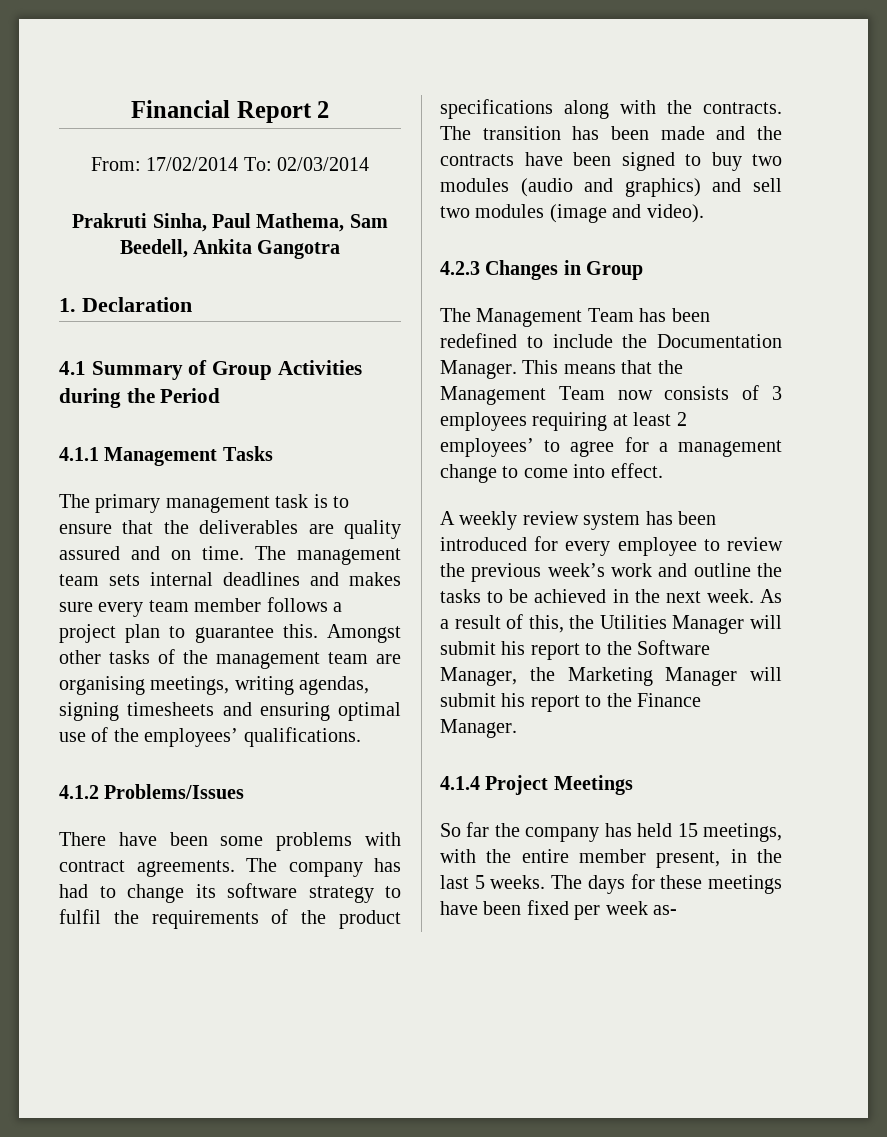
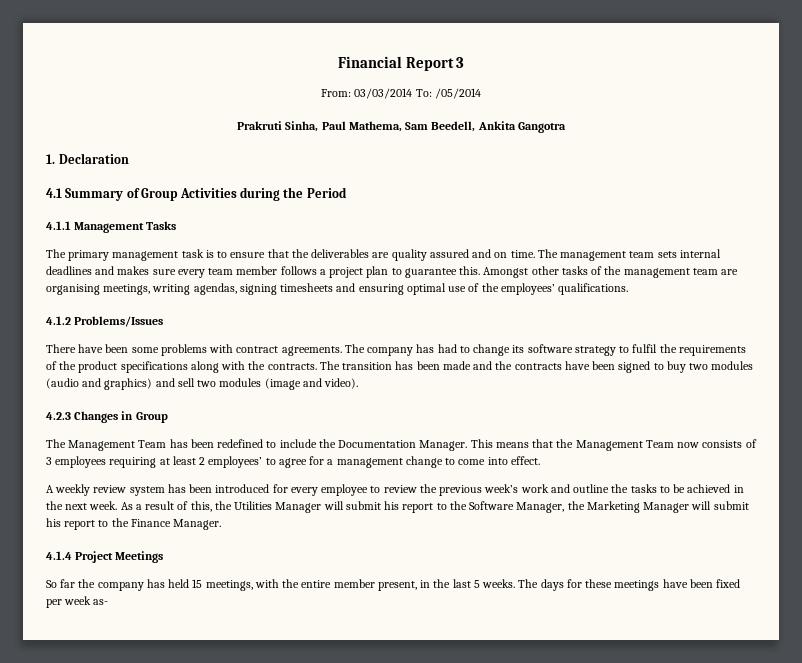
- Financial Report 2
+ Financial Report 3
- From: 17/02/2014 To: 02/03/2014
+ From: 03/03/2014 To: /05/2014

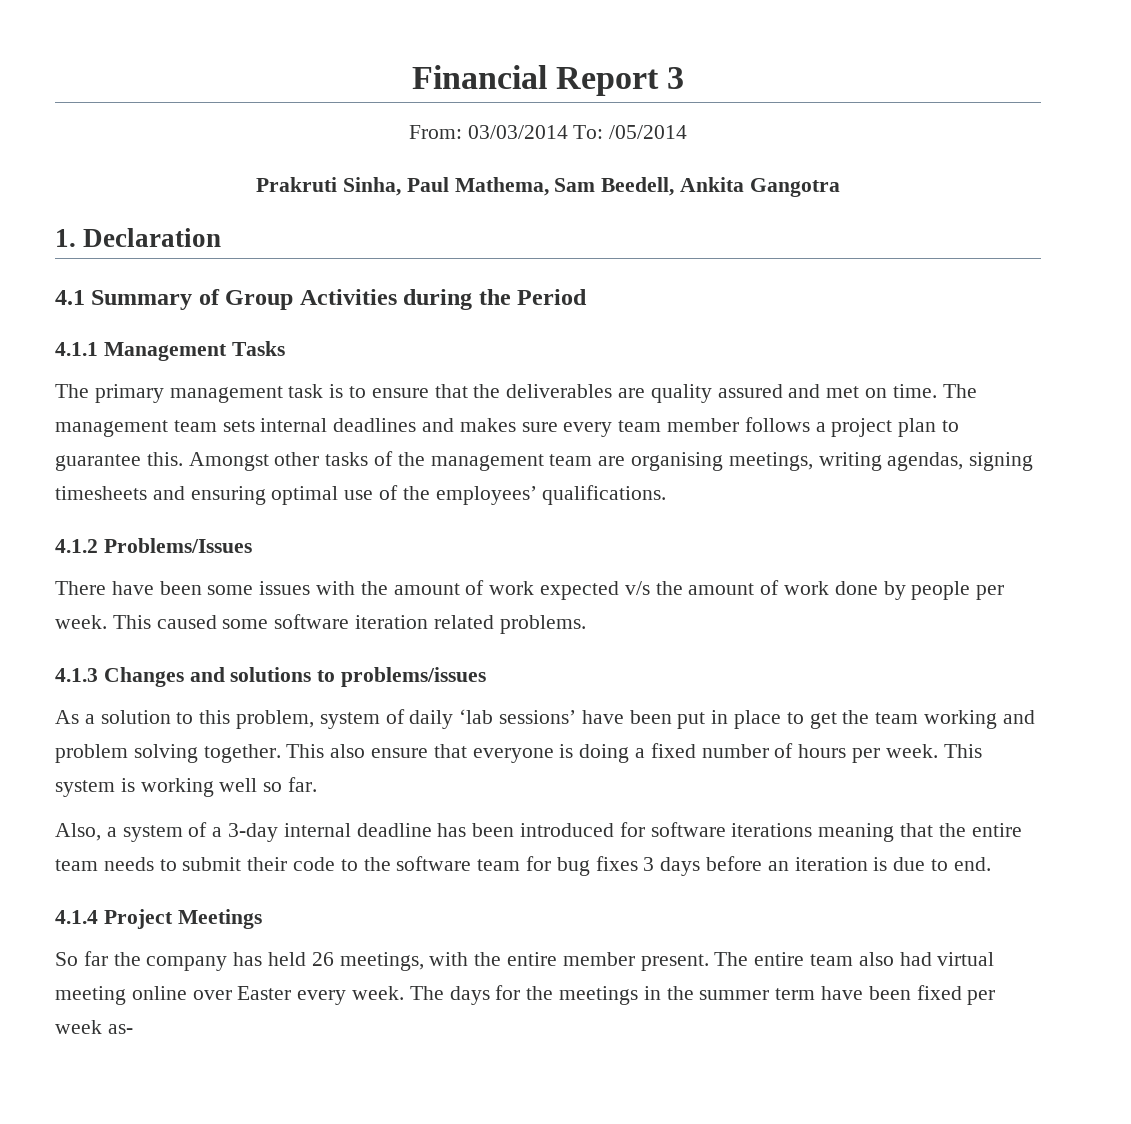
- The primary management task is to ensure that the deliverables are quality assured and on time.
+ The primary management task is to ensure that the deliverables are quality assured and met on time.
- There have been some problems with contract agreements. The company has had to change its software strategy to fulfil the requirements of the product specifications along with the contracts. The transition has been made and the contracts have been signed to buy two modules (audio and graphics) and sell two modules (image and video).
- 4.2.3 Changes in Group
- The Management Team has been redefined to include the Documentation Manager. This means that the Management Team now consists of 3 employees requiring at least 2 employees’ to agree for a management change to come into effect.
- A weekly review system has been introduced for every employee to review the previous week’s work and outline the tasks to be achieved in the next week. As a result of this, the Utilities Manager will submit his report to the Software Manager, the Marketing Manager will submit his report to the Finance Manager.
+ There have been some issues with the amount of work expected v/s the amount of work done by people per week. This caused some software iteration related problems.
+ 4.1.3 Changes and solutions to problems/issues
+ As a solution to this problem, system of daily ‘lab sessions’ have been put in place to get the team working and problem solving together. This also ensure that everyone is doing a fixed number of hours per week. This system is working well so far.
+ Also, a system of a 3-day internal deadline has been introduced for software iterations meaning that the entire team needs to submit their code to the software team for bug fixes 3 days before an iteration is due to end.
- So far the company has held 15 meetings, with the entire member present, in the last 5 weeks. The days for these meetings have been fixed per week as-
+ So far the company has held 26 meetings, with the entire member present. The entire team also had virtual meeting online over Easter every week. The days for the meetings in the summer term have been fixed per week as-

